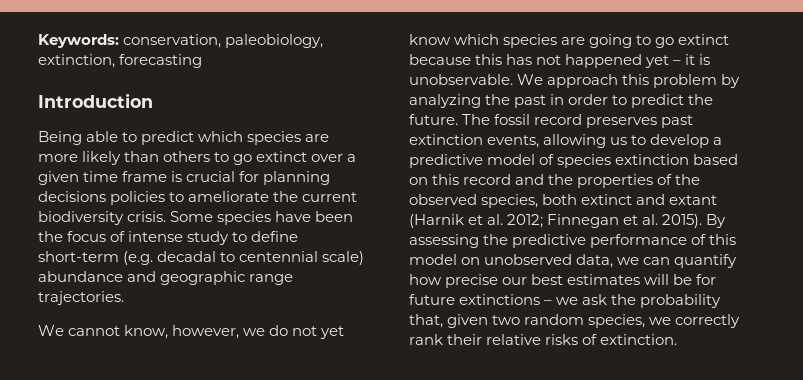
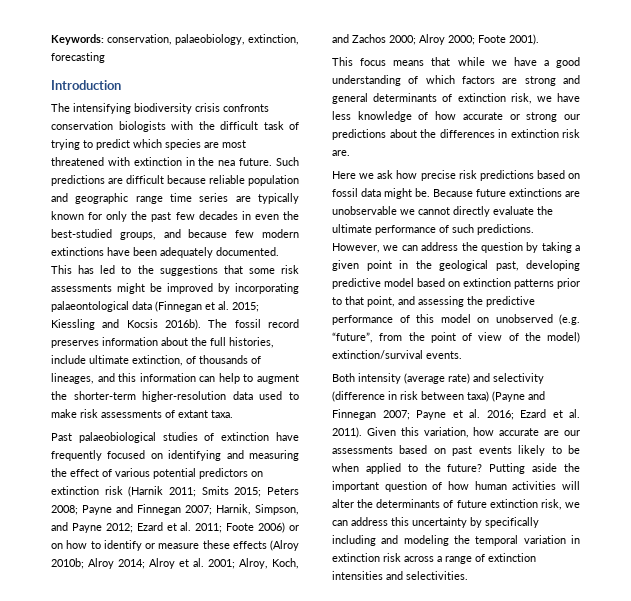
- Keywords: conservation, paleobiology, extinction, forecasting
+ Keywords: conservation, palaeobiology, extinction, forecasting
- Being able to predict which species are more likely than others to go extinct over a given time frame is crucial for planning decisions policies to ameliorate the current biodiversity crisis. Some species have been the focus of intense study to define short-term (e.g. decadal to centennial scale) abundance and geographic range trajectories.
- We cannot know, however, we do not yet know which species are going to go extinct because this has not happened yet – it is unobservable. We approach this problem by analyzing the past in order to predict the future. The fossil record preserves past extinction events, allowing us to develop a predictive model of species extinction based on this record and the properties of the observed species, both extinct and extant (Harnik et al. 2012; Finnegan et al. 2015). By assessing the predictive performance of this model on unobserved data, we can quantify how precise our best estimates will be for future extinctions – we ask the probability that, given two random species, we correctly rank their relative risks of extinction.
+ The intensifying biodiversity crisis confronts conservation biologists with the difficult task of trying to predict which species are most threatened with extinction in the nea future. Such predictions are difficult because reliable population and geographic range time series are typically known for only the past few decades in even the best-studied groups, and because few modern extinctions have been adequately documented. This has led to the suggestions that some risk assessments might be improved by incorporating palaeontological data (Finnegan et al. 2015; Kiessling and Kocsis 2016b). The fossil record preserves information about the full histories, include ultimate extinction, of thousands of lineages, and this information can help to augment the shorter-term higher-resolution data used to make risk assessments of extant taxa.
+ Past palaeobiological studies of extinction have frequently focused on identifying and measuring the effect of various potential predictors on extinction risk (Harnik 2011; Smits 2015; Peters 2008; Payne and Finnegan 2007; Harnik, Simpson, and Payne 2012; Ezard et al. 2011; Foote 2006) or on how to identify or measure these effects (Alroy 2010b; Alroy 2014; Alroy et al. 2001; Alroy, Koch, and Zachos 2000; Alroy 2000; Foote 2001).
+ This focus means that while we have a good understanding of which factors are strong and general determinants of extinction risk, we have less knowledge of how accurate or strong our predictions about the differences in extinction risk are.
+ Here we ask how precise risk predictions based on fossil data might be. Because future extinctions are unobservable we cannot directly evaluate the ultimate performance of such predictions. However, we can address the question by taking a given point in the geological past, developing predictive model based on extinction patterns prior to that point, and assessing the predictive performance of this model on unobserved (e.g. “future”, from the point of view of the model) extinction/survival events.
+ Both intensity (average rate) and selectivity (difference in risk between taxa) (Payne and Finnegan 2007; Payne et al. 2016; Ezard et al. 2011). Given this variation, how accurate are our assessments based on past events likely to be when applied to the future? Putting aside the important question of how human activities will alter the determinants of future extinction risk, we can address this uncertainty by specifically including and modeling the temporal variation in extinction risk across a range of extinction intensities and selectivities.

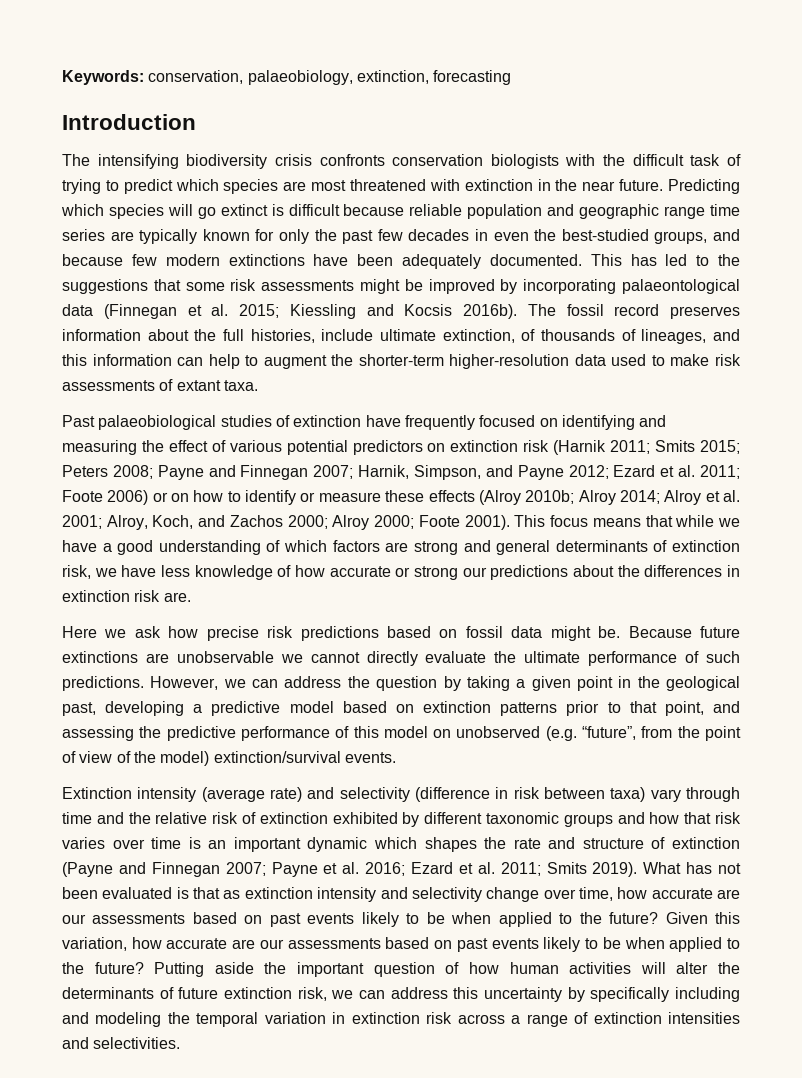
- The intensifying biodiversity crisis confronts conservation biologists with the difficult task of trying to predict which species are most threatened with extinction in the nea future. Such predictions are difficult because reliable population and geographic range time series are typically known for only the past few decades in even the best-studied groups, and because few modern extinctions have been adequately documented.
+ The intensifying biodiversity crisis confronts conservation biologists with the difficult task of trying to predict which species are most threatened with extinction in the near future. Predicting which species will go extinct is difficult because reliable population and geographic range time series are typically known for only the past few decades in even the best-studied groups, and because few modern extinctions have been adequately documented.
- Foote 2001).
- This focus means that while we have a good understanding of which factors are strong and general determinants of extinction risk, we have less knowledge of how accurate or strong our predictions about the differences in extinction risk are.
+ Foote 2001). This focus means that while we have a good understanding of which factors are strong and general determinants of extinction risk, we have less knowledge of how accurate or strong our predictions about the differences in extinction risk are.
- However, we can address the question by taking a given point in the geological past, developing predictive model based on extinction patterns prior to that point, and assessing the predictive performance of this model on unobserved (e.g. “future”, from the point of view of the model) extinction/survival events.
+ However, we can address the question by taking a given point in the geological past, developing a predictive model based on extinction patterns prior to that point, and assessing the predictive performance of this model on unobserved (e.g. “future”, from the point of view of the model) extinction/survival events.
- Both intensity (average rate) and selectivity (difference in risk between taxa) (Payne and Finnegan 2007; Payne et al. 2016; Ezard et al. 2011).
+ Extinction intensity (average rate) and selectivity (difference in risk between taxa) vary through time and the relative risk of extinction exhibited by different taxonomic groups and how that risk varies over time is an important dynamic which shapes the rate and structure of extinction (Payne and Finnegan 2007; Payne et al. 2016; Ezard et al. 2011; Smits 2019). What has not been evaluated is that as extinction intensity and selectivity change over time, how accurate are our assessments based on past events likely to be when applied to the future?

